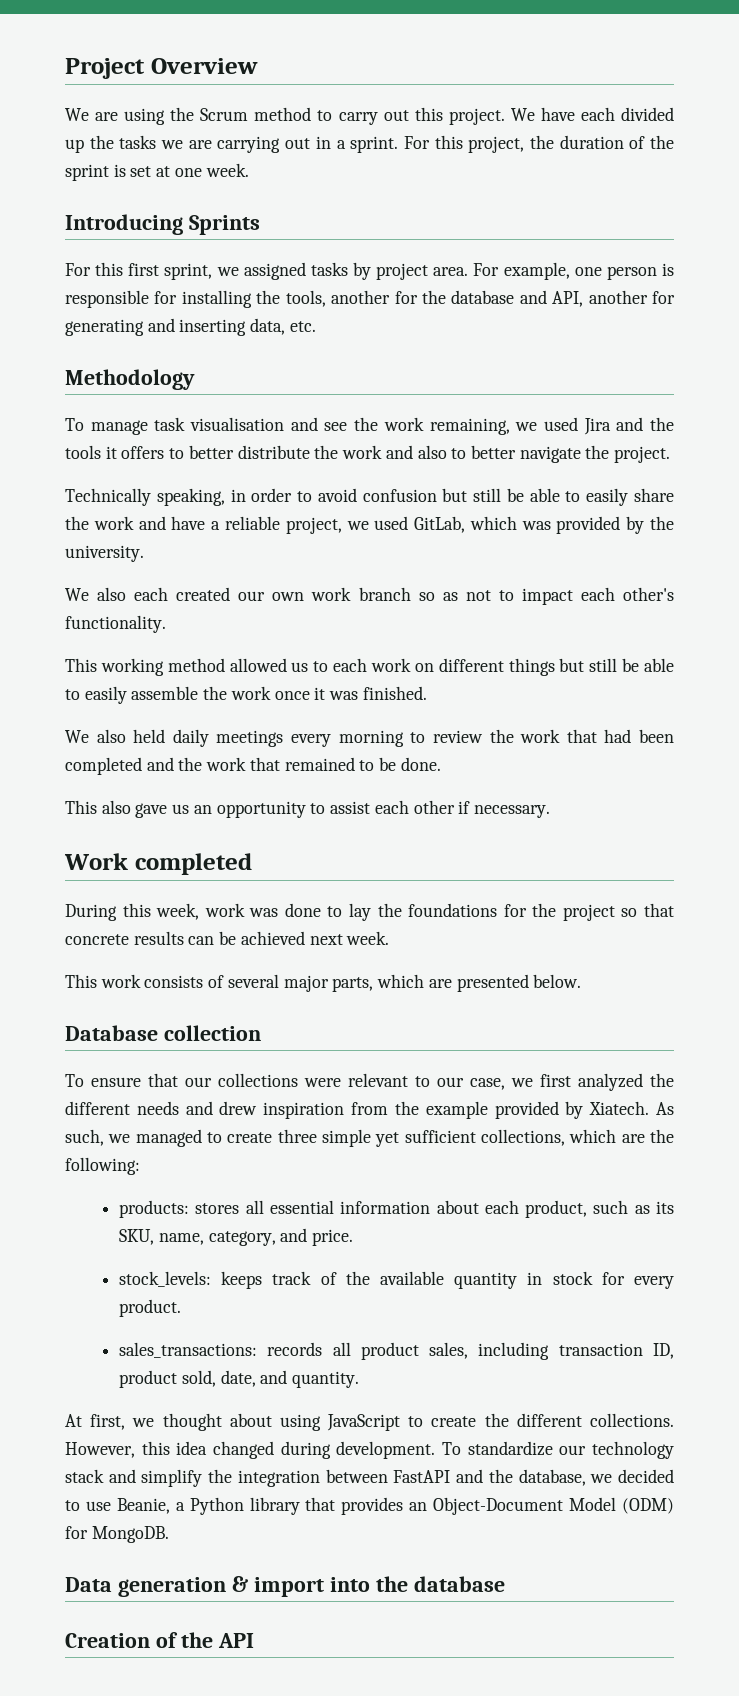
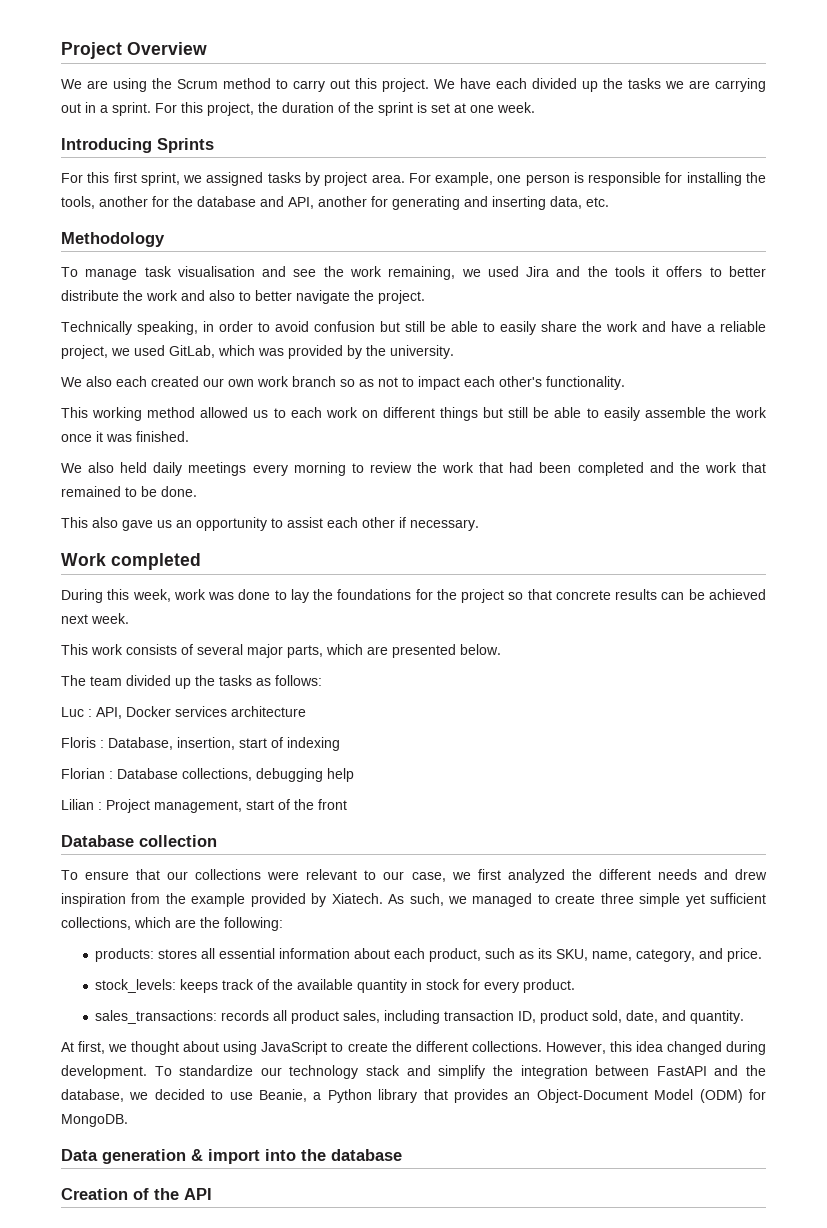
+ The team divided up the tasks as follows:
+ Luc : API, Docker services architecture
+ Floris : Database, insertion, start of indexing
+ Florian : Database collections, debugging help
+ Lilian : Project management, start of the front

